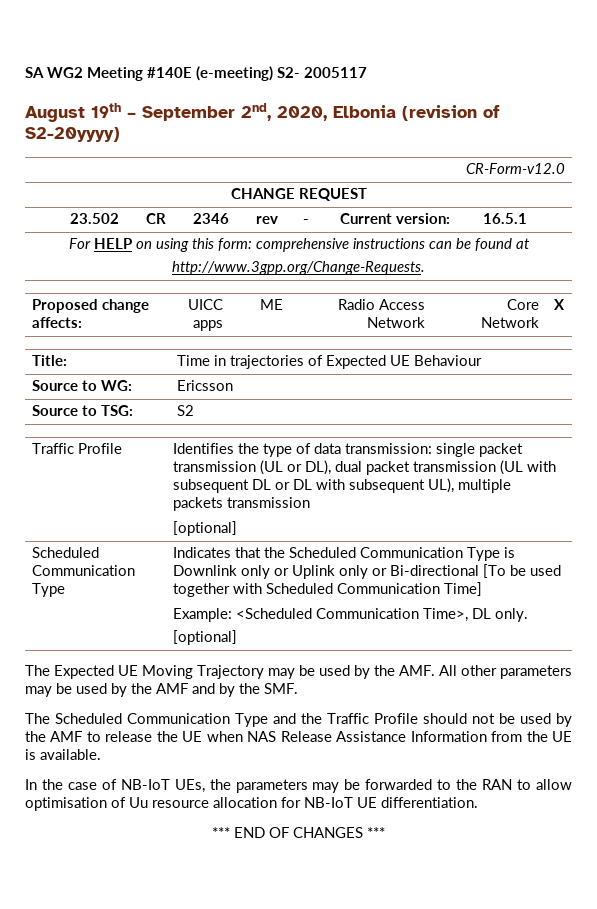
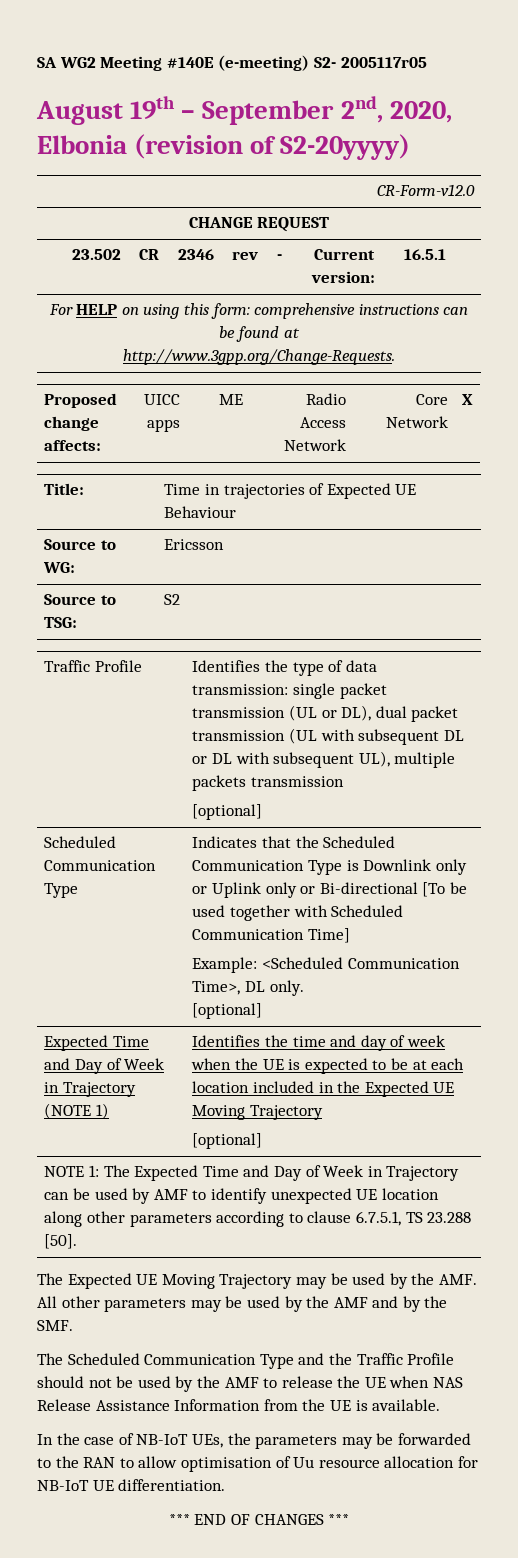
- SA WG2 Meeting #140E (e-meeting) S2- 2005117
+ SA WG2 Meeting #140E (e-meeting) S2- 2005117r05
+ Expected Time and Day of Week in Trajectory (NOTE 1) | Identifies the time and day of week when the UE is expected to be at each location included in the Expected UE Moving Trajectory
+ [optional]
+ NOTE 1: The Expected Time and Day of Week in Trajectory can be used by AMF to identify unexpected UE location along other parameters according to clause 6.7.5.1, TS 23.288 [50].

